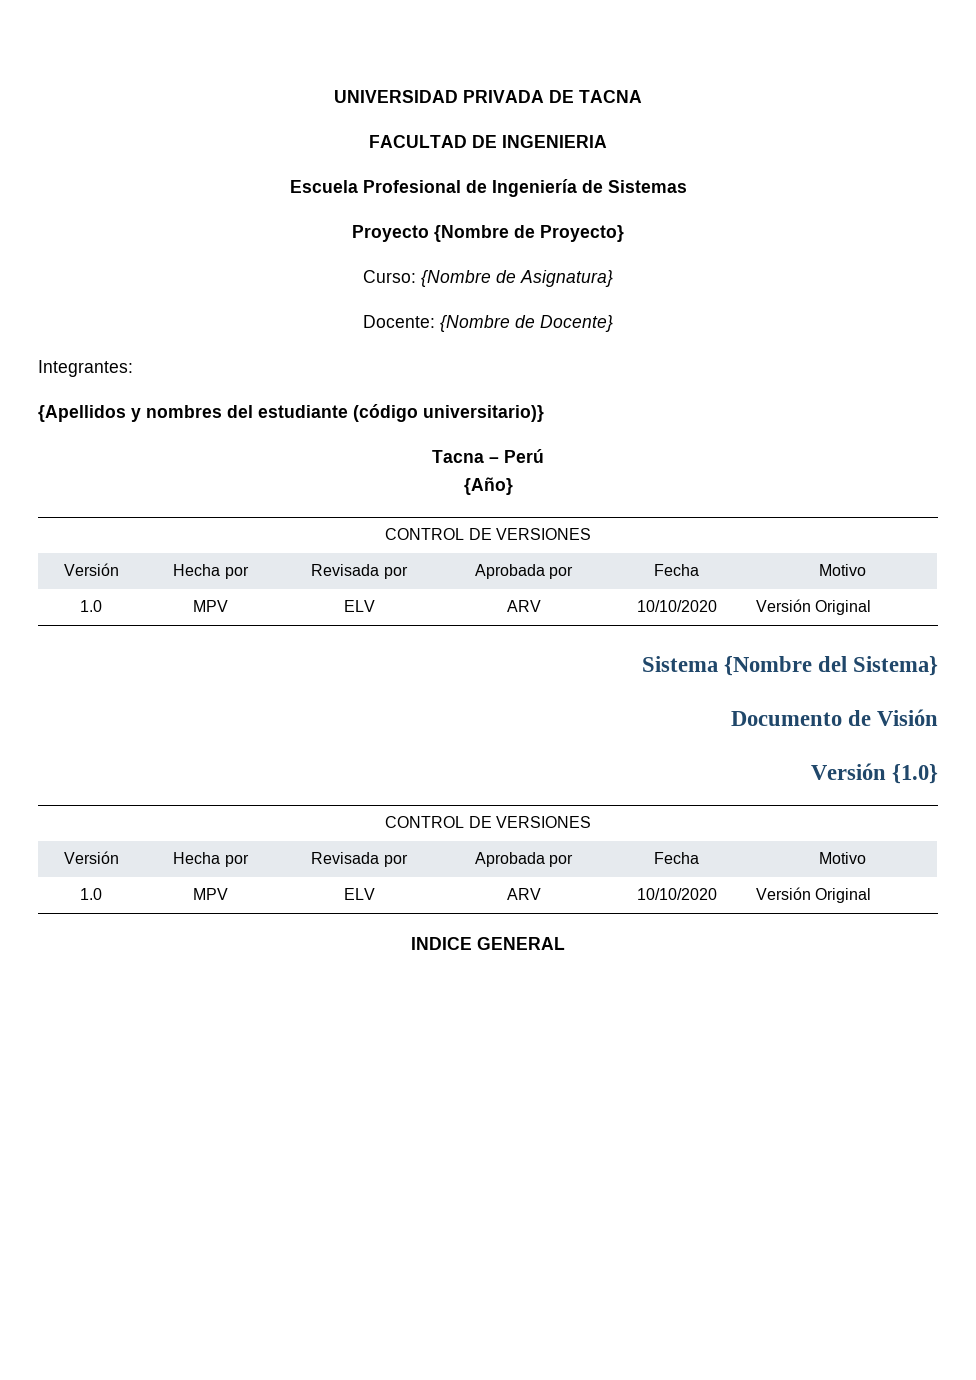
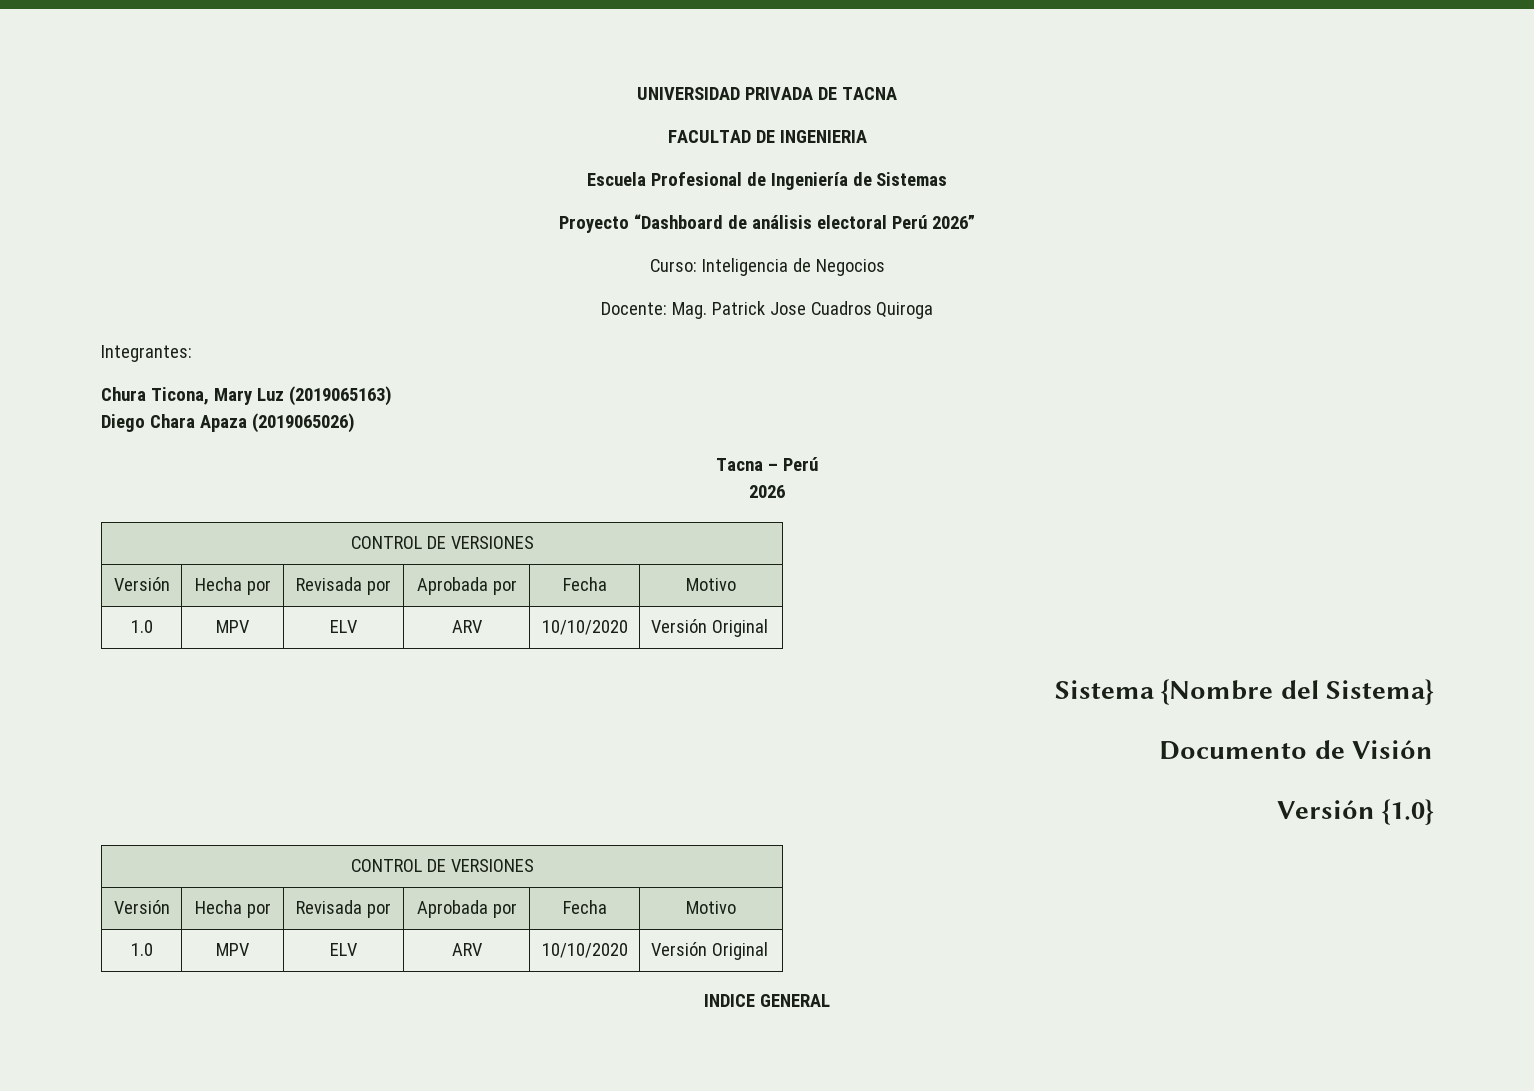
- Proyecto {Nombre de Proyecto}
- Curso: {Nombre de Asignatura}
- Docente: {Nombre de Docente}
+ Proyecto “Dashboard de análisis electoral Perú 2026”
+ Curso: Inteligencia de Negocios
+ Docente: Mag. Patrick Jose Cuadros Quiroga
  Integrantes:
- {Apellidos y nombres del estudiante (código universitario)}
+ Chura Ticona, Mary Luz (2019065163)
+ Diego Chara Apaza (2019065026)
- {Año}
+ 2026

